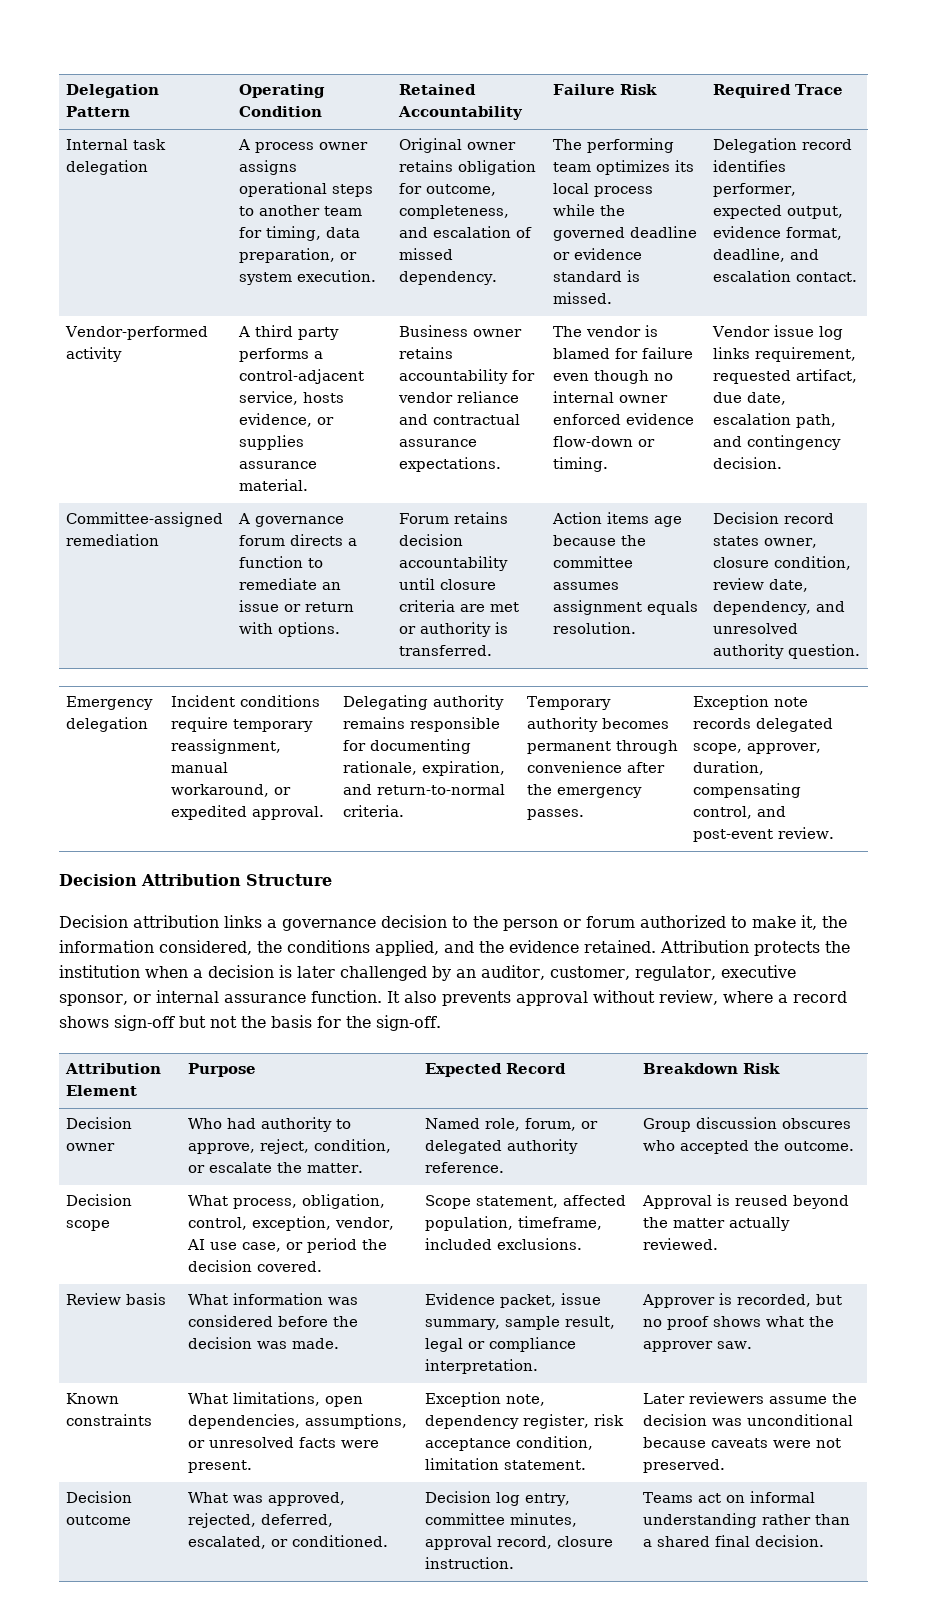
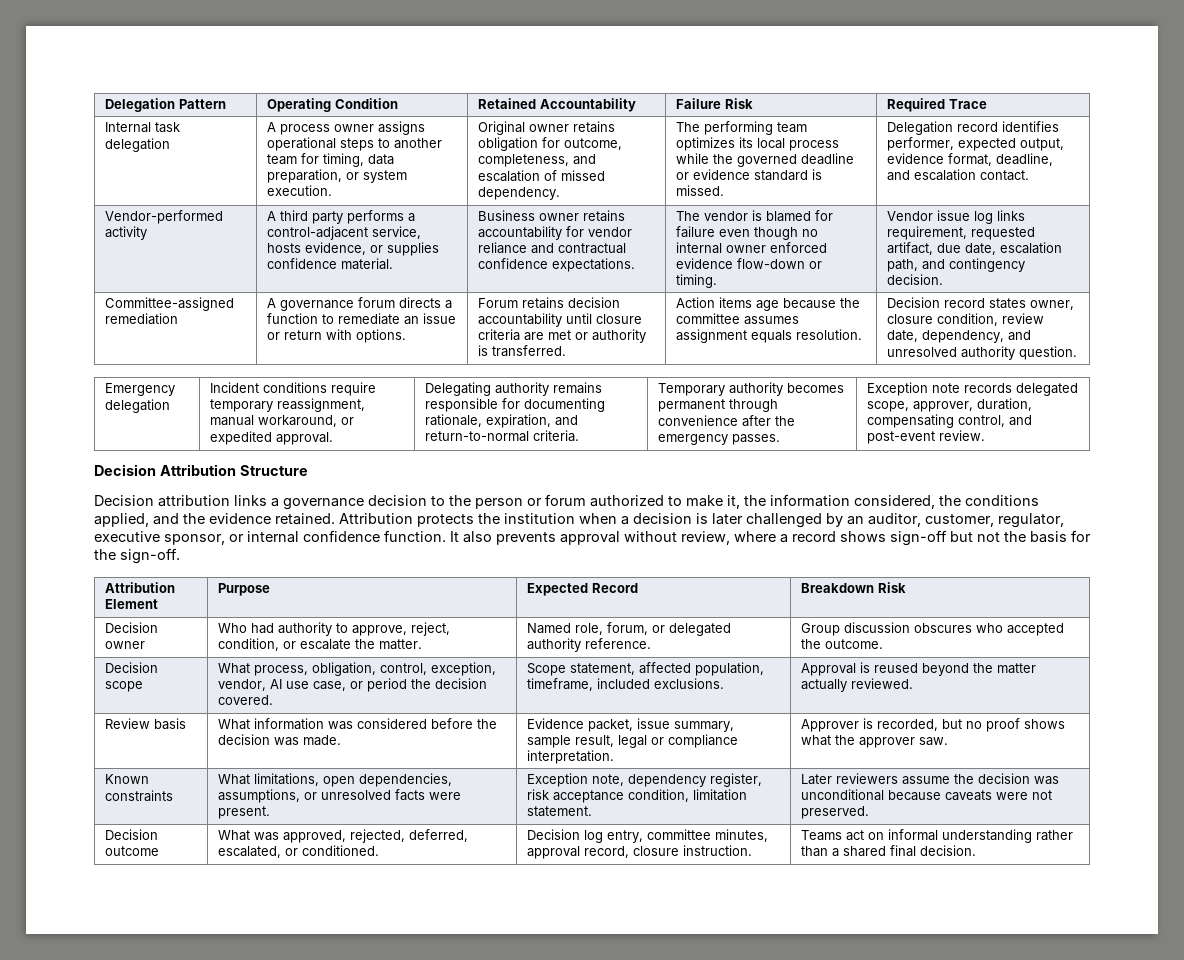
- A third party performs a control-adjacent service, hosts evidence, or supplies assurance material.
+ A third party performs a control-adjacent service, hosts evidence, or supplies confidence material.
- Business owner retains accountability for vendor reliance and contractual assurance expectations.
+ Business owner retains accountability for vendor reliance and contractual confidence expectations.
- Attribution protects the institution when a decision is later challenged by an auditor, customer, regulator, executive sponsor, or internal assurance function.
+ Attribution protects the institution when a decision is later challenged by an auditor, customer, regulator, executive sponsor, or internal confidence function.

